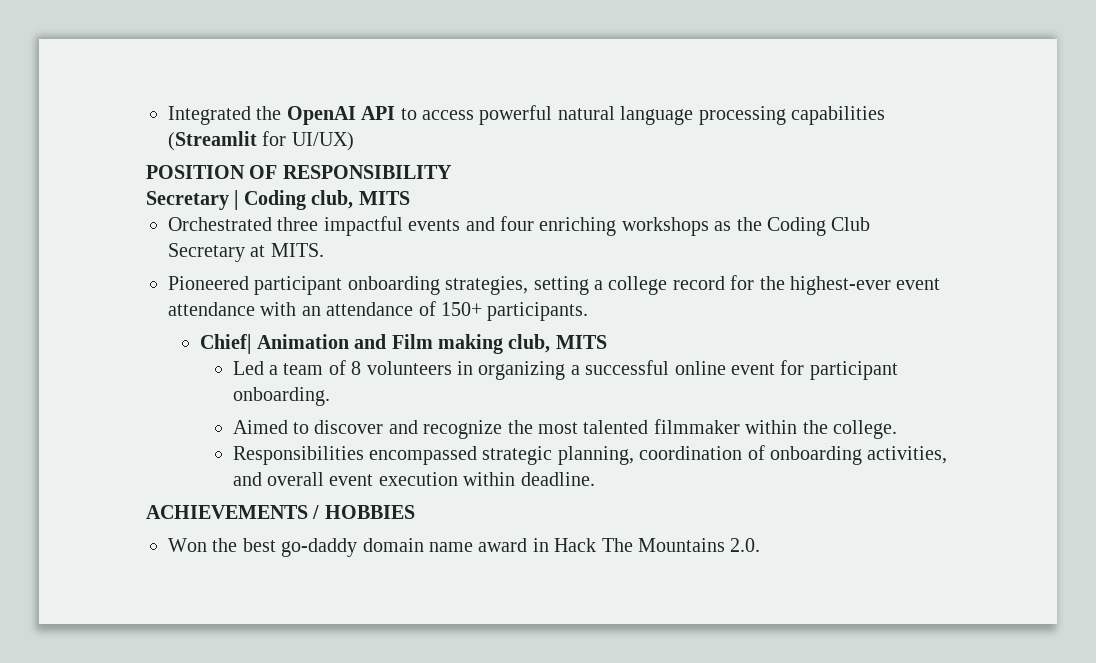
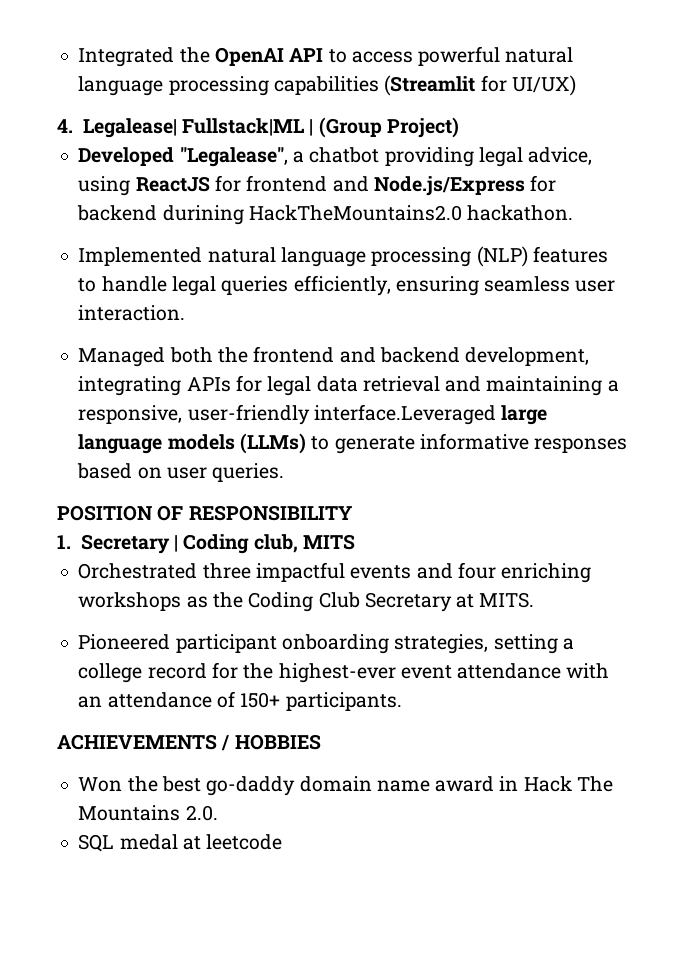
+ 4. Legalease| Fullstack|ML | (Group Project)
+ Developed "Legalease", a chatbot providing legal advice, using ReactJS for frontend and Node.js/Express for backend durining HackTheMountains2.0 hackathon.
+ Implemented natural language processing (NLP) features to handle legal queries efficiently, ensuring seamless user interaction.
+ Managed both the frontend and backend development, integrating APIs for legal data retrieval and maintaining a responsive, user-friendly interface.Leveraged large language models (LLMs) to generate informative responses based on user queries.
- Secretary | Coding club, MITS
+ 1. Secretary | Coding club, MITS
- Chief| Animation and Film making club, MITS
- Led a team of 8 volunteers in organizing a successful online event for participant onboarding.
- Aimed to discover and recognize the most talented filmmaker within the college.
- Responsibilities encompassed strategic planning, coordination of onboarding activities, and overall event execution within deadline.
+ SQL medal at leetcode

